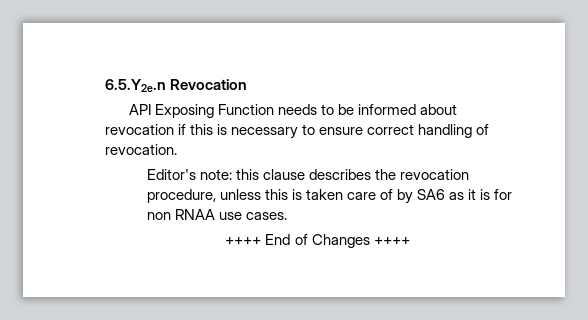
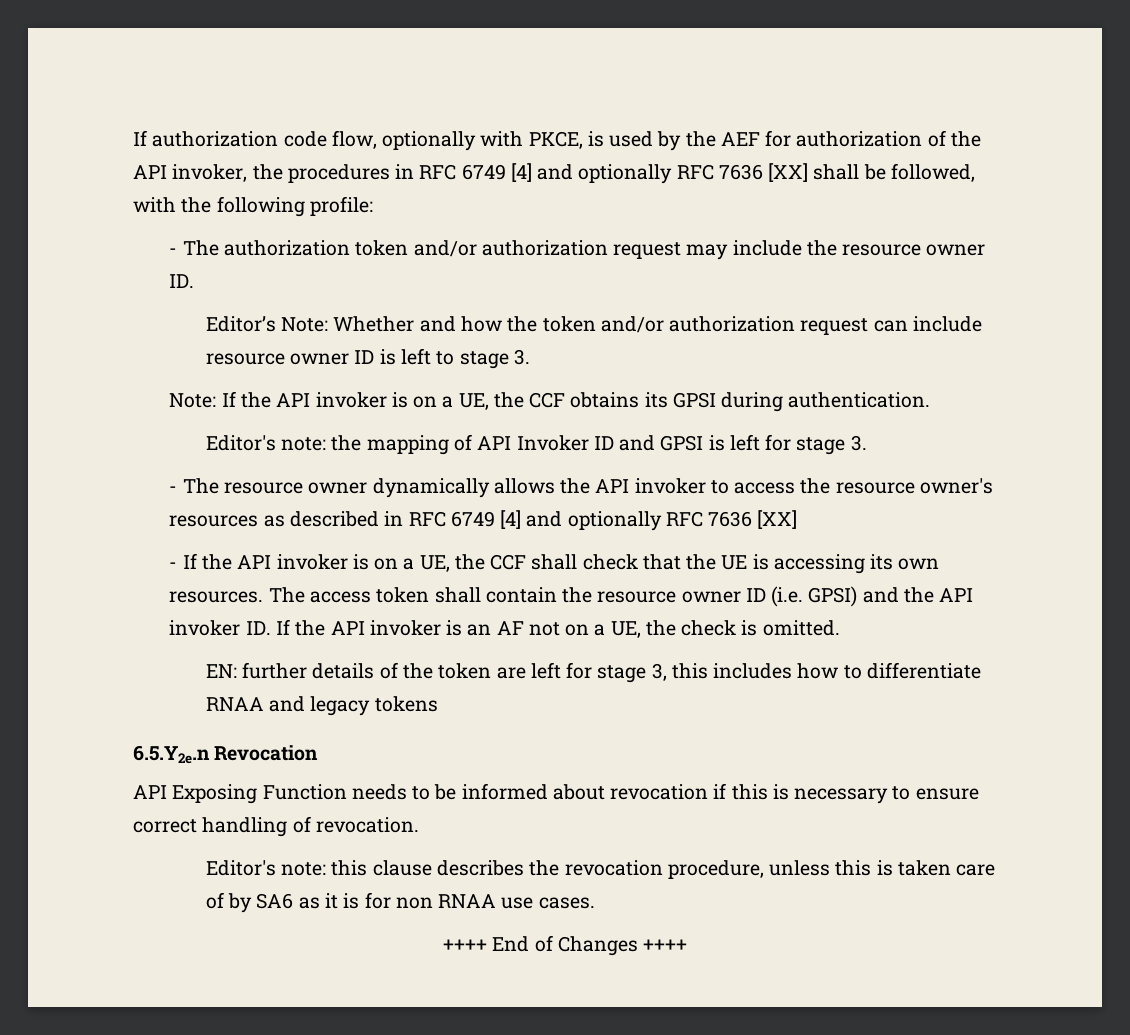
+ If authorization code flow, optionally with PKCE, is used by the AEF for authorization of the API invoker, the procedures in RFC 6749 [4] and optionally RFC 7636 [XX] shall be followed, with the following profile:
+ - The authorization token and/or authorization request may include the resource owner ID.
+ Editor’s Note: Whether and how the token and/or authorization request can include resource owner ID is left to stage 3.
+ Note: If the API invoker is on a UE, the CCF obtains its GPSI during authentication.
+ Editor's note: the mapping of API Invoker ID and GPSI is left for stage 3.
+ - The resource owner dynamically allows the API invoker to access the resource owner's resources as described in RFC 6749 [4] and optionally RFC 7636 [XX]
+ - If the API invoker is on a UE, the CCF shall check that the UE is accessing its own resources. The access token shall contain the resource owner ID (i.e. GPSI) and the API invoker ID. If the API invoker is an AF not on a UE, the check is omitted.
+ EN: further details of the token are left for stage 3, this includes how to differentiate RNAA and legacy tokens

